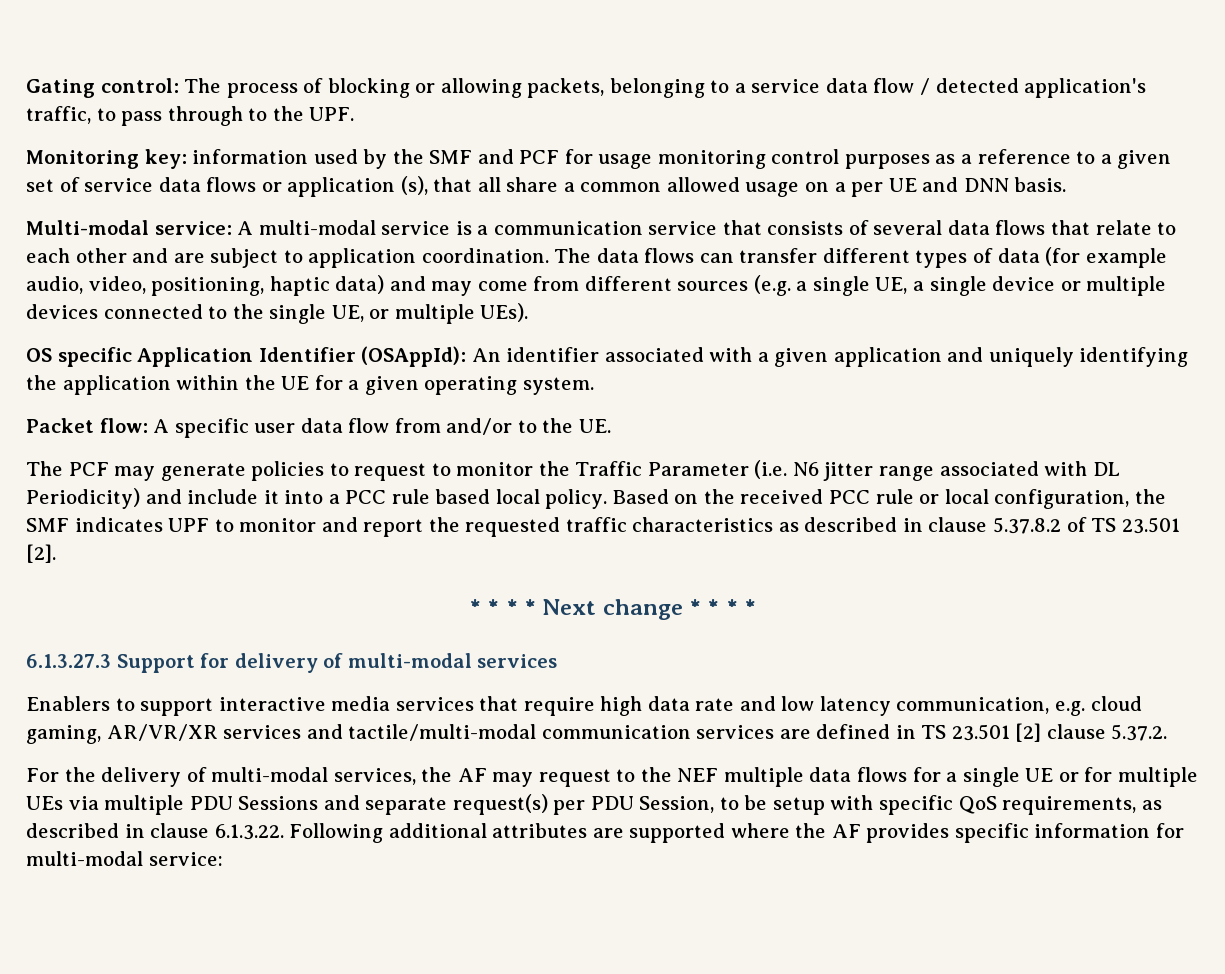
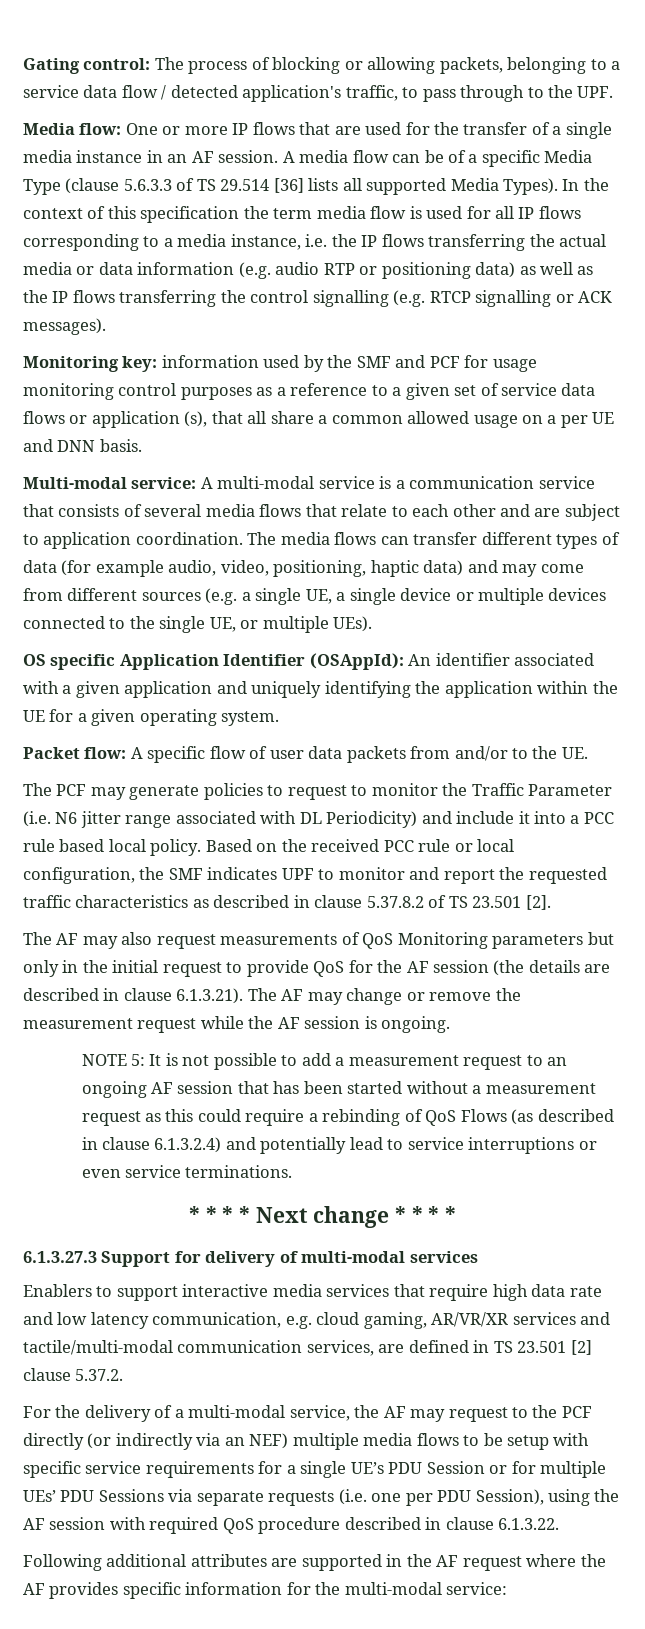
+ Media flow: One or more IP flows that are used for the transfer of a single media instance in an AF session. A media flow can be of a specific Media Type (clause 5.6.3.3 of TS 29.514 [36] lists all supported Media Types). In the context of this specification the term media flow is used for all IP flows corresponding to a media instance, i.e. the IP flows transferring the actual media or data information (e.g. audio RTP or positioning data) as well as the IP flows transferring the control signalling (e.g. RTCP signalling or ACK messages).
- Multi-modal service: A multi-modal service is a communication service that consists of several data flows that relate to each other and are subject to application coordination.
+ Multi-modal service: A multi-modal service is a communication service that consists of several media flows that relate to each other and are subject to application coordination.
- The data flows can transfer different types of data (for example audio, video, positioning, haptic data) and may come from different sources (e.g. a single UE, a single device or multiple devices connected to the single UE, or multiple UEs).
+ The media flows can transfer different types of data (for example audio, video, positioning, haptic data) and may come from different sources (e.g. a single UE, a single device or multiple devices connected to the single UE, or multiple UEs).
- Packet flow: A specific user data flow from and/or to the UE.
+ Packet flow: A specific flow of user data packets from and/or to the UE.
+ The AF may also request measurements of QoS Monitoring parameters but only in the initial request to provide QoS for the AF session (the details are described in clause 6.1.3.21). The AF may change or remove the measurement request while the AF session is ongoing.
+ NOTE 5: It is not possible to add a measurement request to an ongoing AF session that has been started without a measurement request as this could require a rebinding of QoS Flows (as described in clause 6.1.3.2.4) and potentially lead to service interruptions or even service terminations.
- Enablers to support interactive media services that require high data rate and low latency communication, e.g. cloud gaming, AR/VR/XR services and tactile/multi-modal communication services are defined in TS 23.501 [2] clause 5.37.2.
+ Enablers to support interactive media services that require high data rate and low latency communication, e.g. cloud gaming, AR/VR/XR services and tactile/multi-modal communication services, are defined in TS 23.501 [2] clause 5.37.2.
- For the delivery of multi-modal services, the AF may request to the NEF multiple data flows for a single UE or for multiple UEs via multiple PDU Sessions and separate request(s) per PDU Session, to be setup with specific QoS requirements, as described in clause 6.1.3.22. Following additional attributes are supported where the AF provides specific information for multi-modal service:
+ For the delivery of a multi-modal service, the AF may request to the PCF directly (or indirectly via an NEF) multiple media flows to be setup with specific service requirements for a single UE’s PDU Session or for multiple UEs’ PDU Sessions via separate requests (i.e. one per PDU Session), using the AF session with required QoS procedure described in clause 6.1.3.22.
+ Following additional attributes are supported in the AF request where the AF provides specific information for the multi-modal service:

